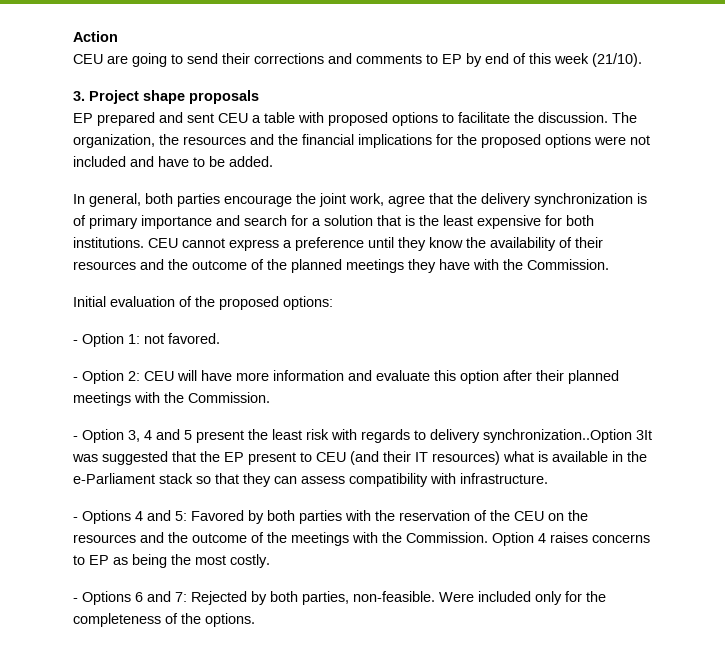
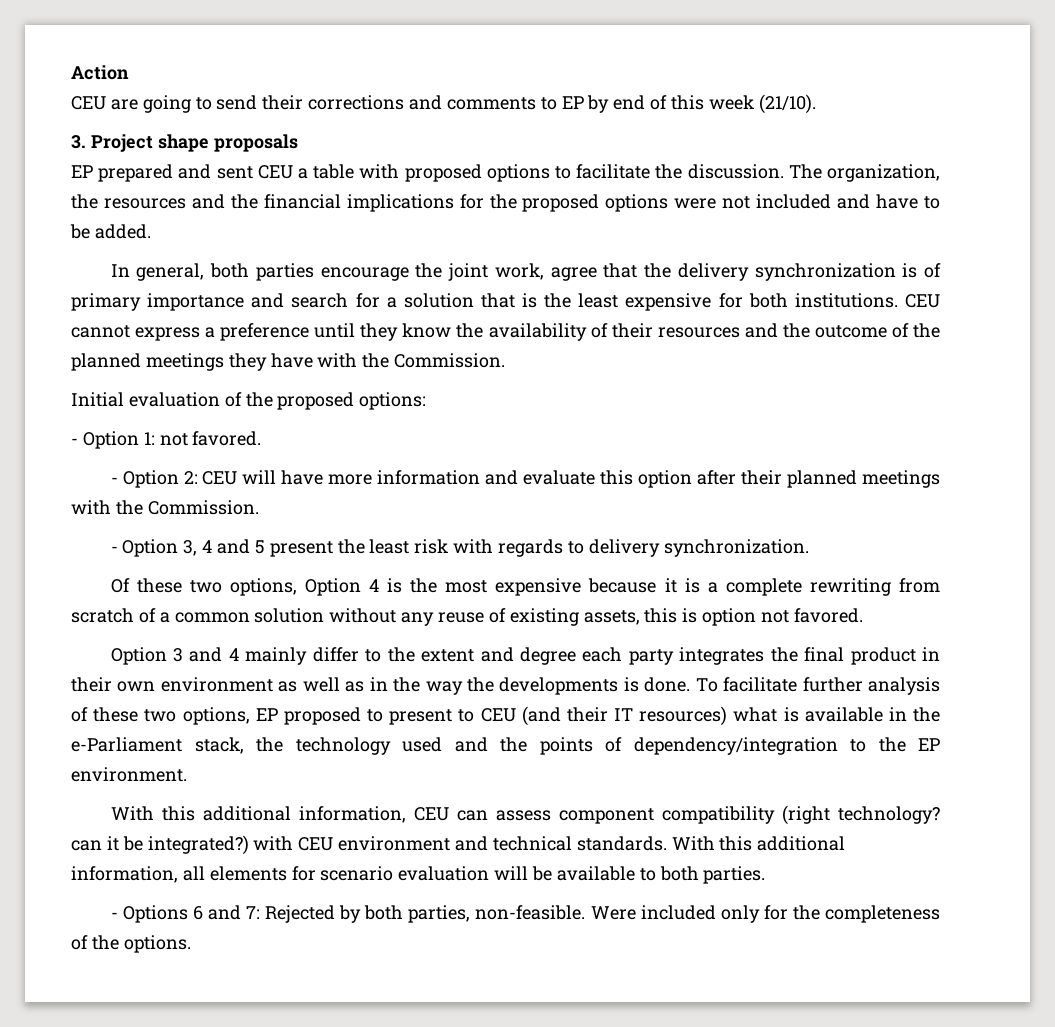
- - Option 3, 4 and 5 present the least risk with regards to delivery synchronization..Option 3It was suggested that the EP present to CEU (and their IT resources) what is available in the e-Parliament stack so that they can assess compatibility with infrastructure.
- - Options 4 and 5: Favored by both parties with the reservation of the CEU on the resources and the outcome of the meetings with the Commission. Option 4 raises concerns to EP as being the most costly.
+ - Option 3, 4 and 5 present the least risk with regards to delivery synchronization.
+ Of these two options, Option 4 is the most expensive because it is a complete rewriting from scratch of a common solution without any reuse of existing assets, this is option not favored.
+ Option 3 and 4 mainly differ to the extent and degree each party integrates the final product in their own environment as well as in the way the developments is done. To facilitate further analysis of these two options, EP proposed to present to CEU (and their IT resources) what is available in the e-Parliament stack, the technology used and the points of dependency/integration to the EP environment.
+ With this additional information, CEU can assess component compatibility (right technology? can it be integrated?) with CEU environment and technical standards. With this additional information, all elements for scenario evaluation will be available to both parties.

